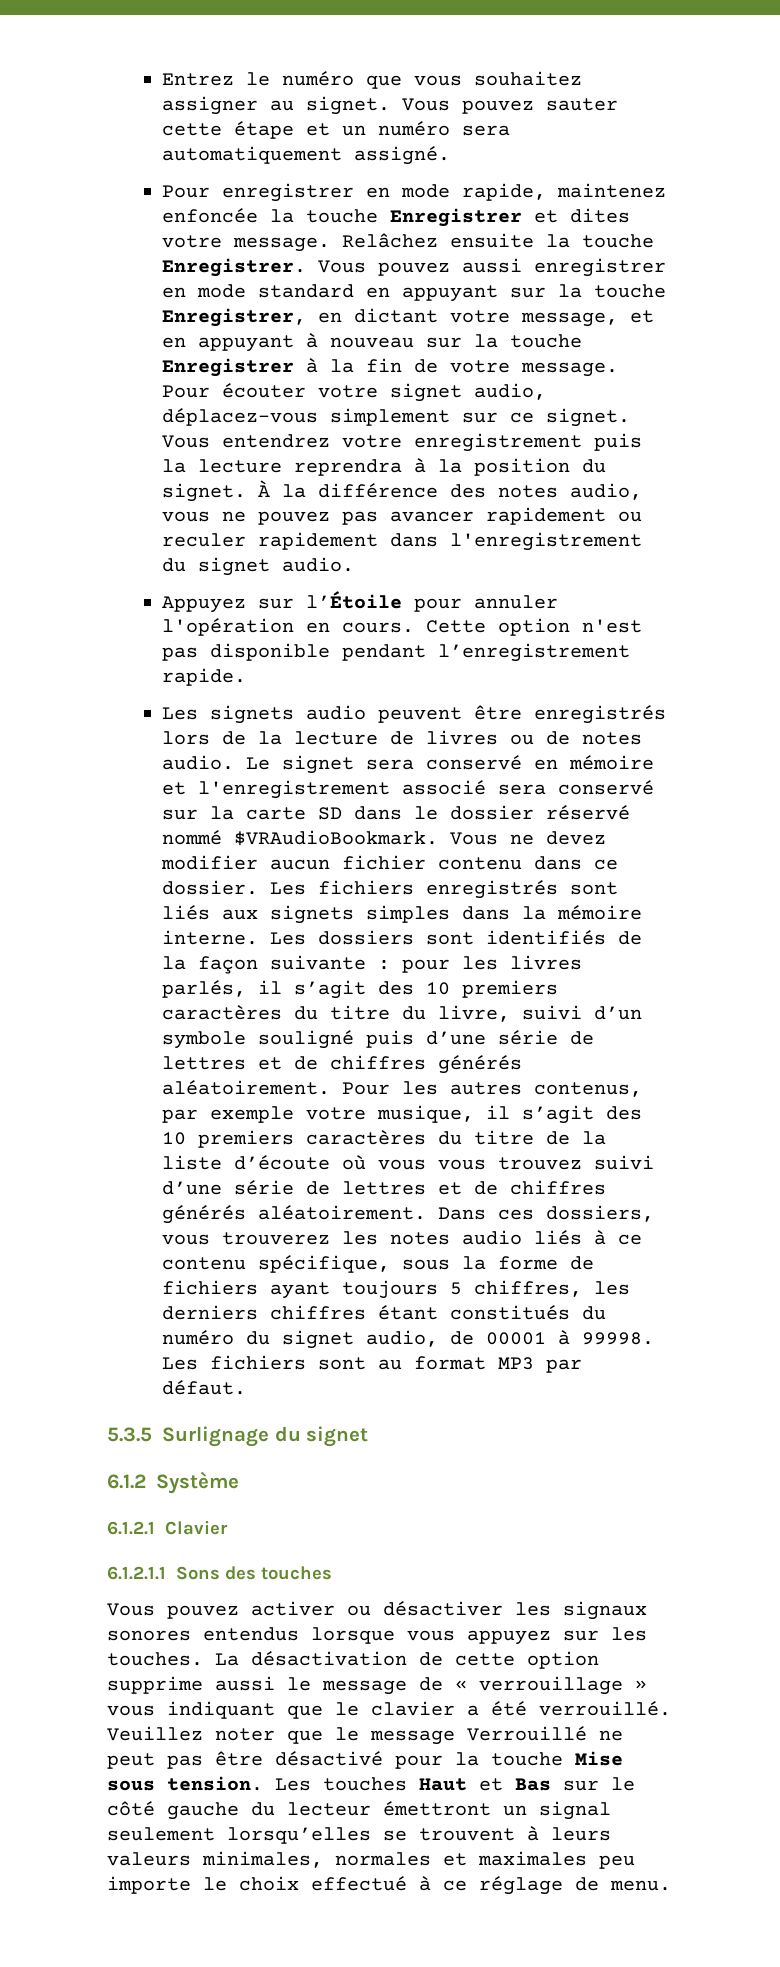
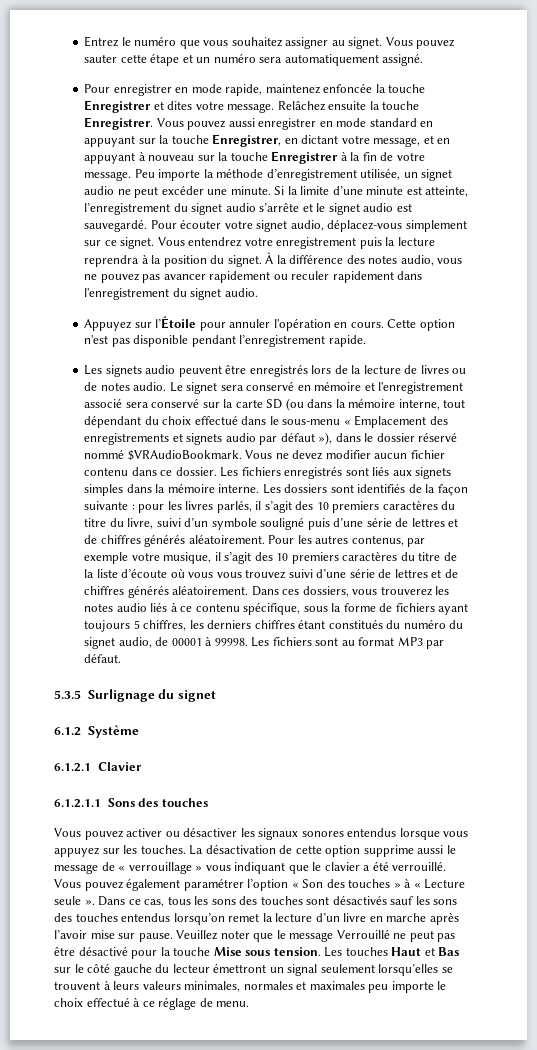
+ Peu importe la méthode d’enregistrement utilisée, un signet audio ne peut excéder une minute. Si la limite d’une minute est atteinte, l’enregistrement du signet audio s’arrête et le signet audio est sauvegardé.
- Le signet sera conservé en mémoire et l'enregistrement associé sera conservé sur la carte SD dans le dossier réservé nommé $VRAudioBookmark.
+ Le signet sera conservé en mémoire et l'enregistrement associé sera conservé sur la carte SD (ou dans la mémoire interne, tout dépendant du choix effectué dans le sous-menu « Emplacement des enregistrements et signets audio par défaut »), dans le dossier réservé nommé $VRAudioBookmark.
+ Vous pouvez également paramétrer l’option « Son des touches » à « Lecture seule ». Dans ce cas, tous les sons des touches sont désactivés sauf les sons des touches entendus lorsqu’on remet la lecture d’un livre en marche après l’avoir mise sur pause.

